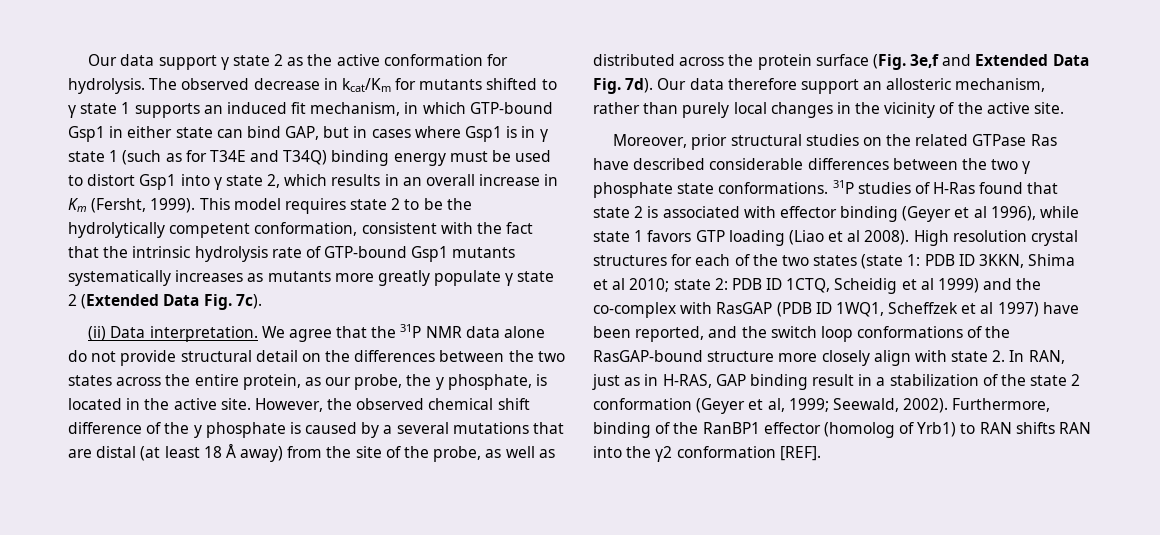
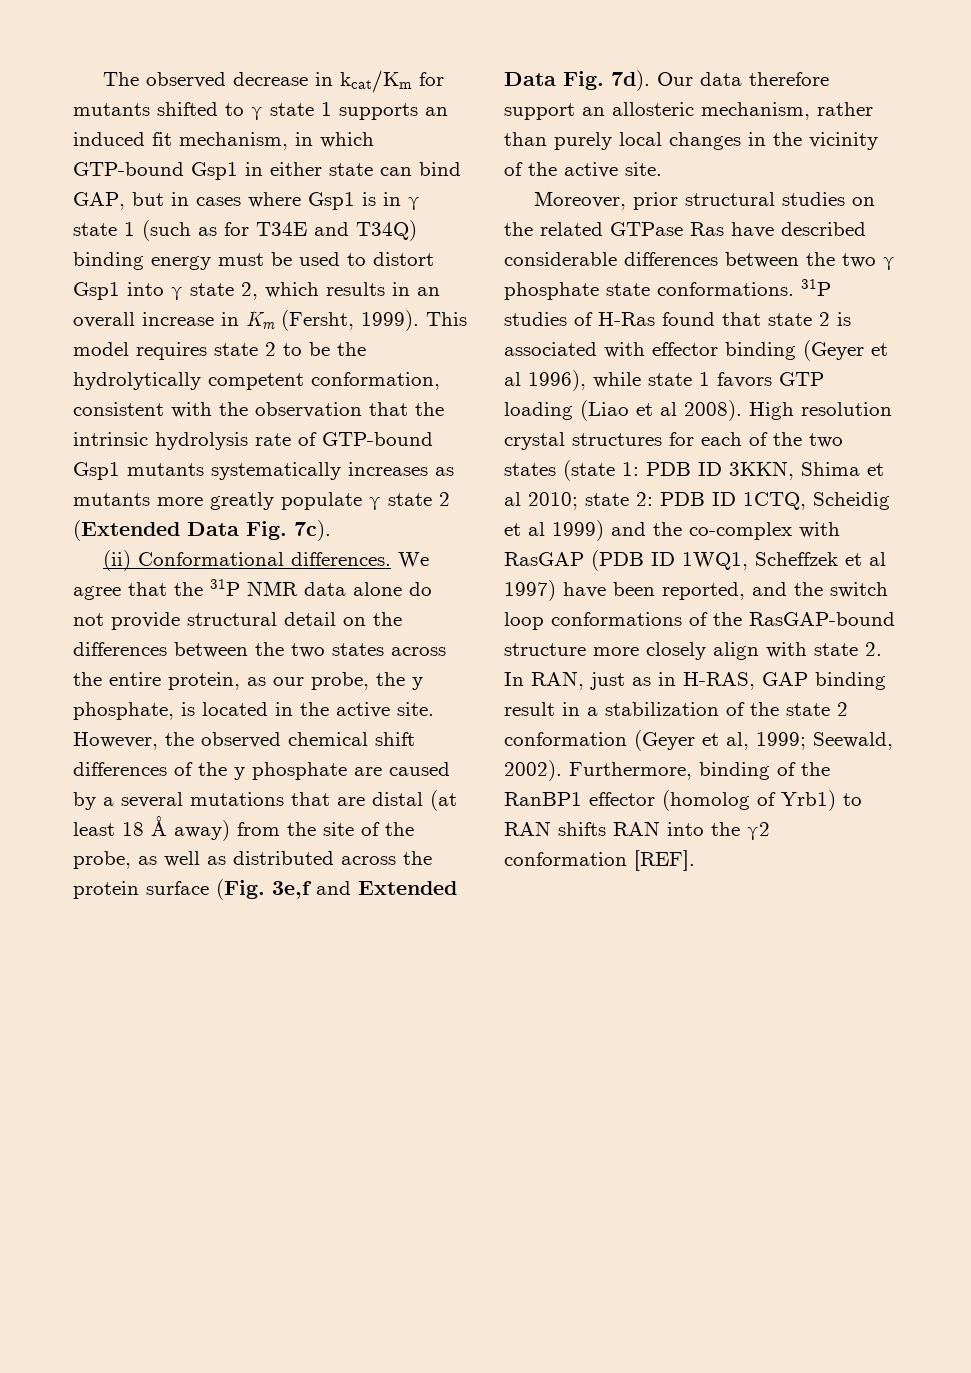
- Our data support γ state 2 as the active conformation for hydrolysis.
- This model requires state 2 to be the hydrolytically competent conformation, consistent with the fact that the intrinsic hydrolysis rate of GTP-bound Gsp1 mutants systematically increases as mutants more greatly populate γ state 2 (Extended Data Fig. 7c).
+ This model requires state 2 to be the hydrolytically competent conformation, consistent with the observation that the intrinsic hydrolysis rate of GTP-bound Gsp1 mutants systematically increases as mutants more greatly populate γ state 2 (Extended Data Fig. 7c).
- (ii) Data interpretation.
+ (ii) Conformational differences.
- However, the observed chemical shift difference of the y phosphate is caused by a several mutations that are distal (at least 18 Å away) from the site of the probe, as well as distributed across the protein surface (Fig. 3e,f and Extended Data Fig. 7d).
+ However, the observed chemical shift differences of the y phosphate are caused by a several mutations that are distal (at least 18 Å away) from the site of the probe, as well as distributed across the protein surface (Fig. 3e,f and Extended Data Fig. 7d).

